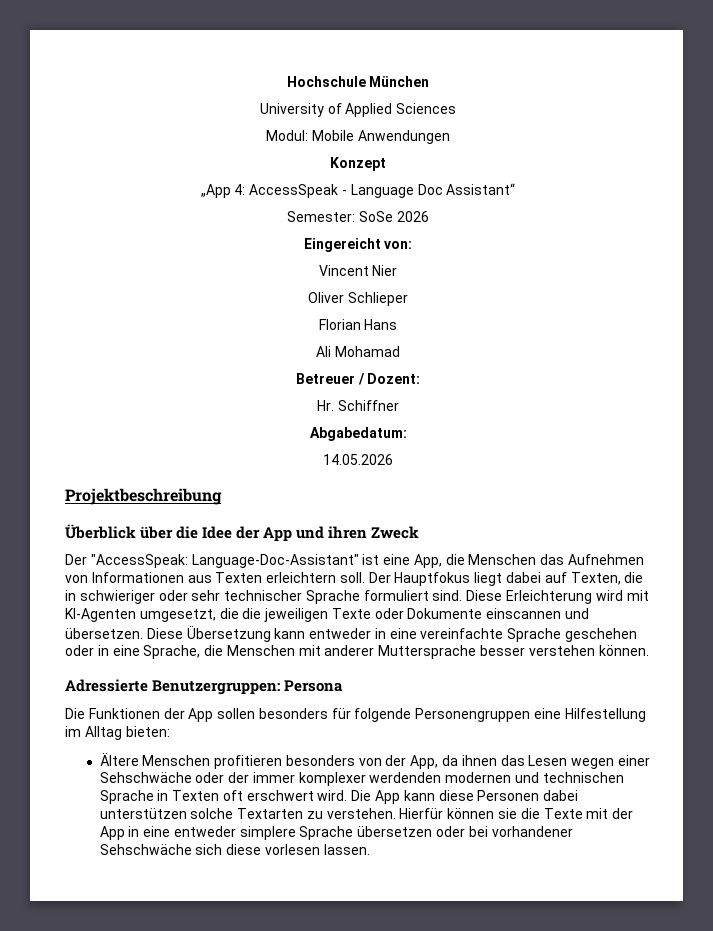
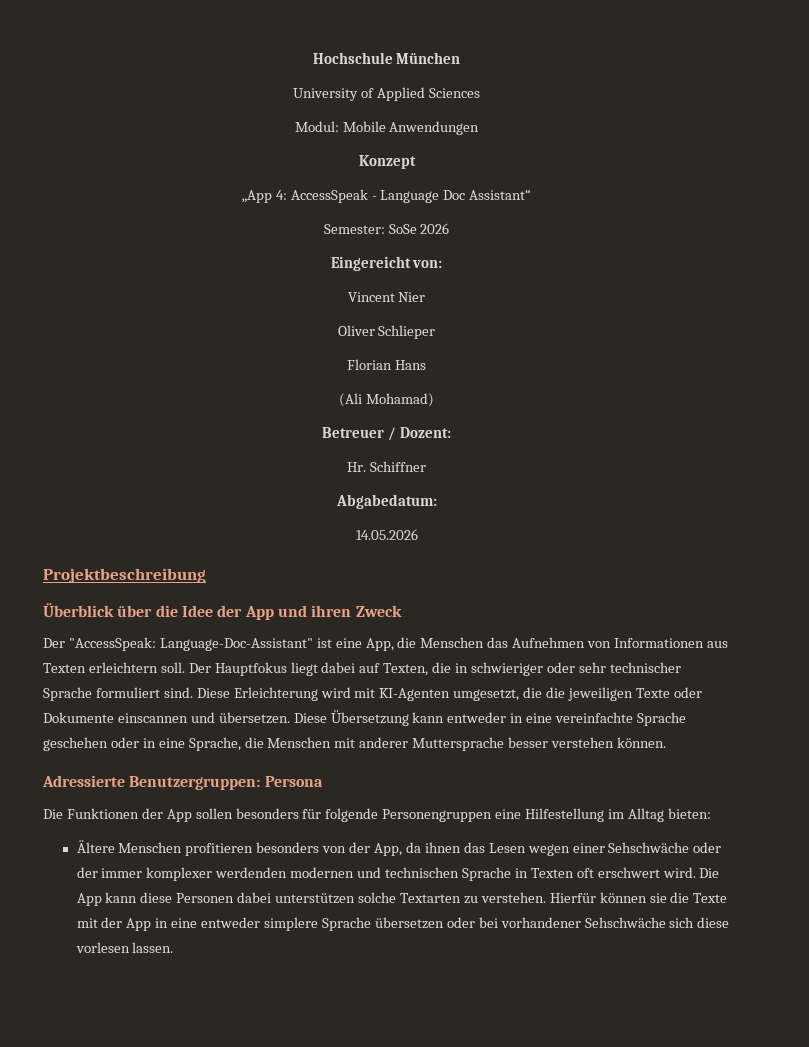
- Ali Mohamad
+ (Ali Mohamad)

